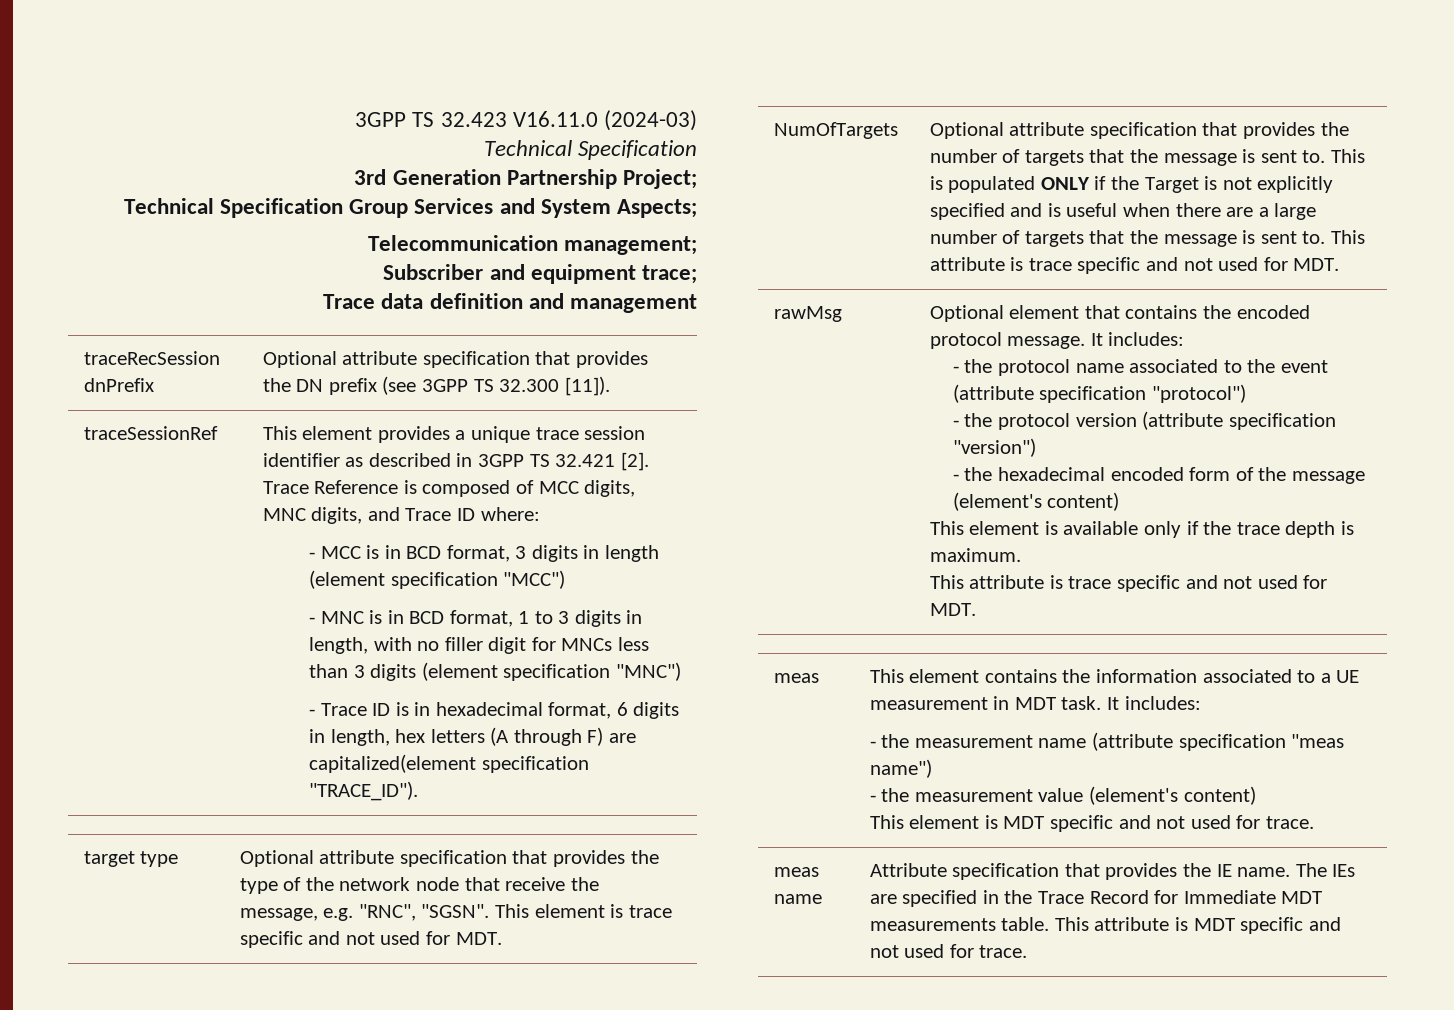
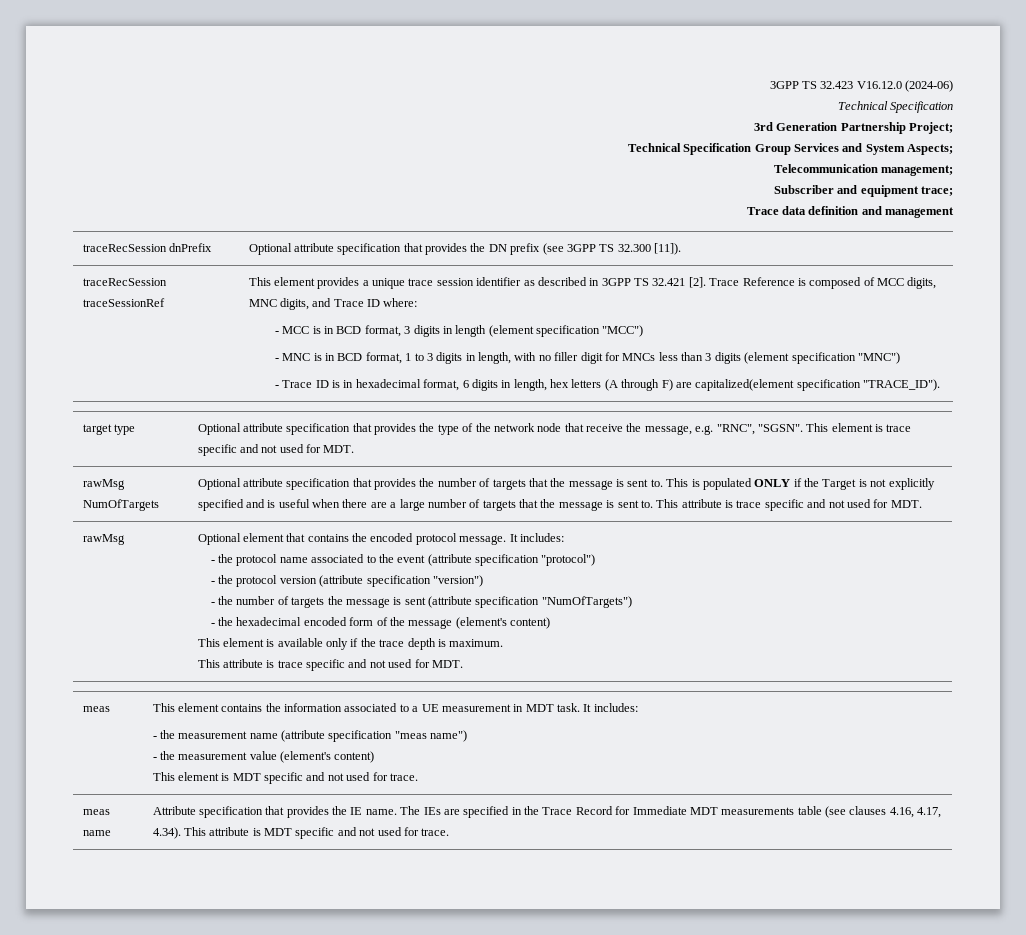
- 3GPP TS 32.423 V16.11.0 (2024-03)
+ 3GPP TS 32.423 V16.12.0 (2024-06)
- traceSessionRef
+ traceRecSession traceSessionRef
- NumOfTargets
+ rawMsg NumOfTargets
+ - the number of targets the message is sent (attribute specification "NumOfTargets")
- meas name | Attribute specification that provides the IE name. The IEs are specified in the Trace Record for Immediate MDT measurements table. This attribute is MDT specific and not used for trace.
+ meas name | Attribute specification that provides the IE name. The IEs are specified in the Trace Record for Immediate MDT measurements table (see clauses 4.16, 4.17, 4.34). This attribute is MDT specific and not used for trace.

